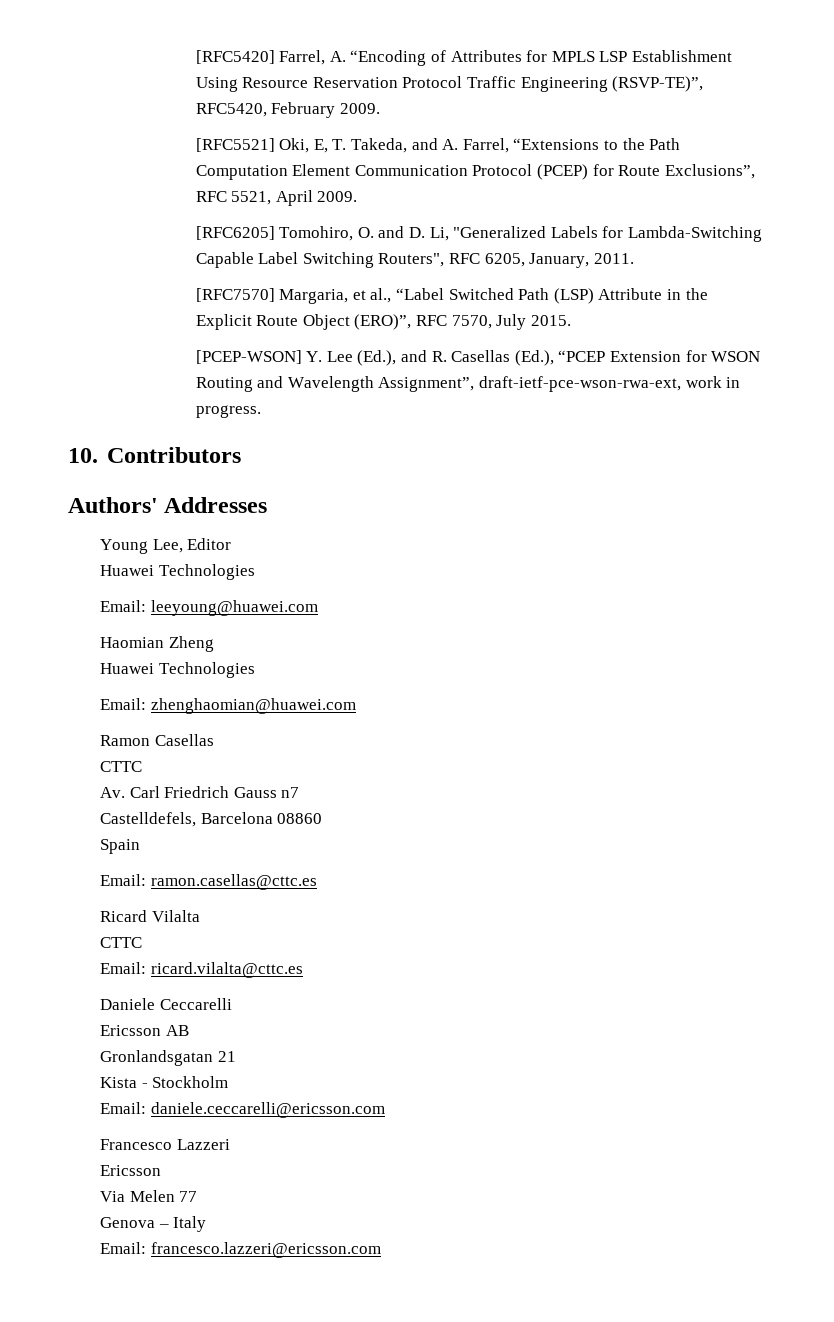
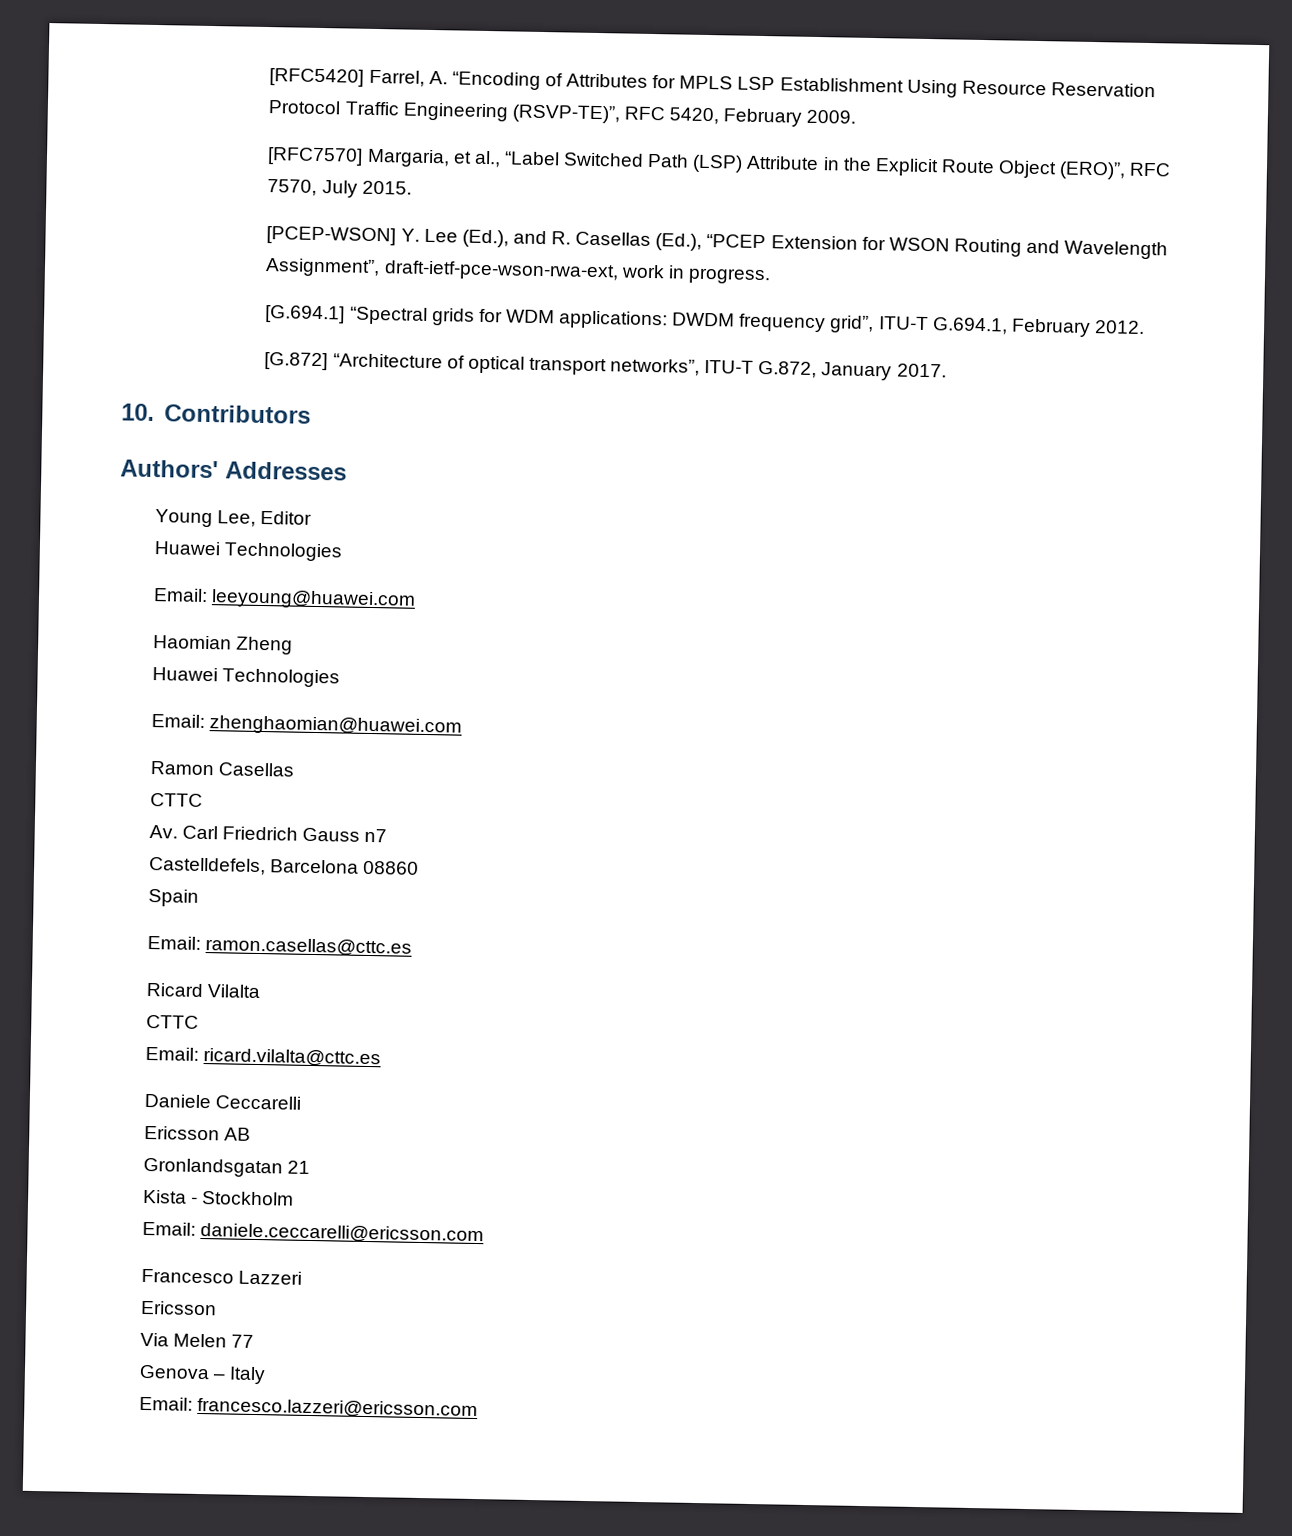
- [RFC5420] Farrel, A. “Encoding of Attributes for MPLS LSP Establishment Using Resource Reservation Protocol Traffic Engineering (RSVP-TE)”, RFC5420, February 2009.
+ [RFC5420] Farrel, A. “Encoding of Attributes for MPLS LSP Establishment Using Resource Reservation Protocol Traffic Engineering (RSVP-TE)”, RFC 5420, February 2009.
- [RFC5521] Oki, E, T. Takeda, and A. Farrel, “Extensions to the Path Computation Element Communication Protocol (PCEP) for Route Exclusions”, RFC 5521, April 2009.
- [RFC6205] Tomohiro, O. and D. Li, "Generalized Labels for Lambda-Switching Capable Label Switching Routers", RFC 6205, January, 2011.
+ [G.694.1] “Spectral grids for WDM applications: DWDM frequency grid”, ITU-T G.694.1, February 2012.
+ [G.872] “Architecture of optical transport networks”, ITU-T G.872, January 2017.

